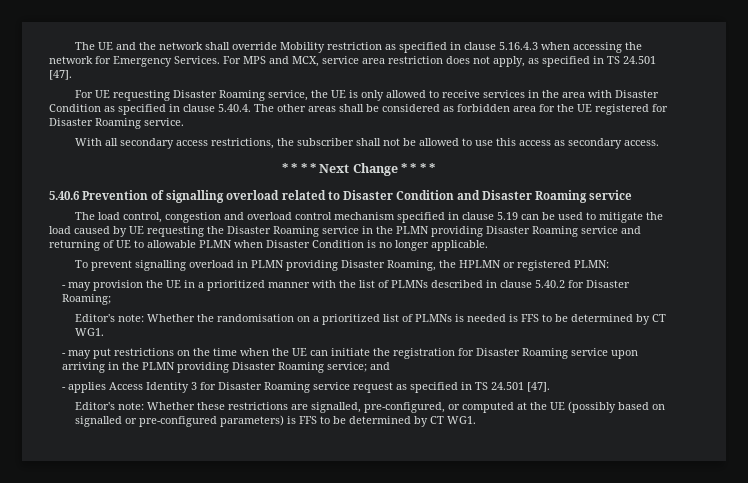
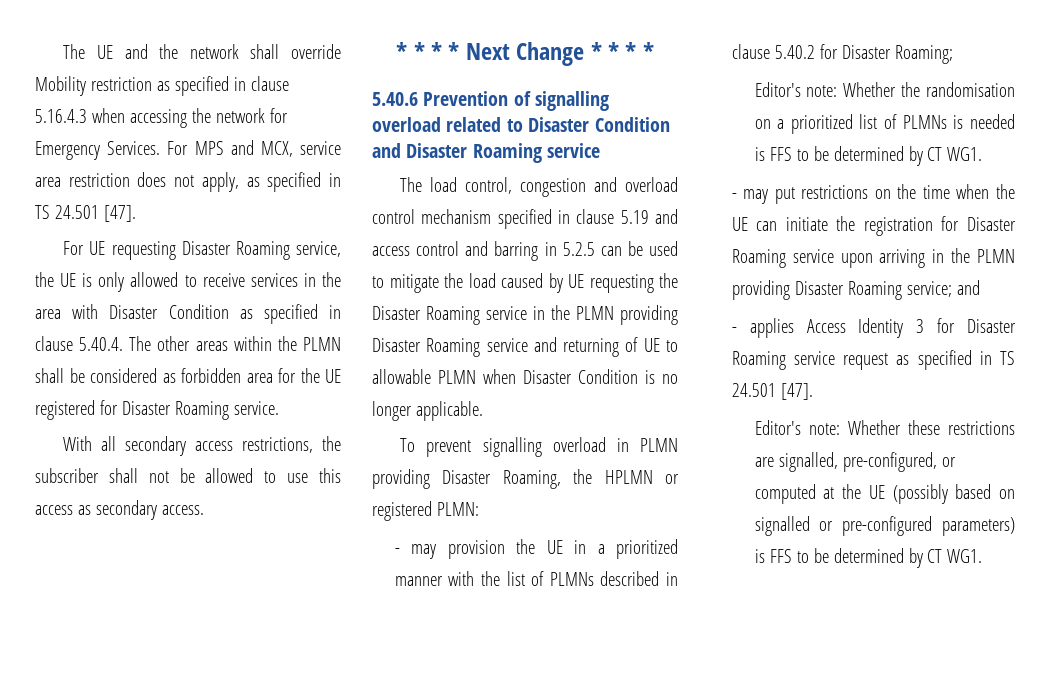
- For UE requesting Disaster Roaming service, the UE is only allowed to receive services in the area with Disaster Condition as specified in clause 5.40.4. The other areas shall be considered as forbidden area for the UE registered for Disaster Roaming service.
+ For UE requesting Disaster Roaming service, the UE is only allowed to receive services in the area with Disaster Condition as specified in clause 5.40.4. The other areas within the PLMN shall be considered as forbidden area for the UE registered for Disaster Roaming service.
- The load control, congestion and overload control mechanism specified in clause 5.19 can be used to mitigate the load caused by UE requesting the Disaster Roaming service in the PLMN providing Disaster Roaming service and returning of UE to allowable PLMN when Disaster Condition is no longer applicable.
+ The load control, congestion and overload control mechanism specified in clause 5.19 and access control and barring in 5.2.5 can be used to mitigate the load caused by UE requesting the Disaster Roaming service in the PLMN providing Disaster Roaming service and returning of UE to allowable PLMN when Disaster Condition is no longer applicable.

